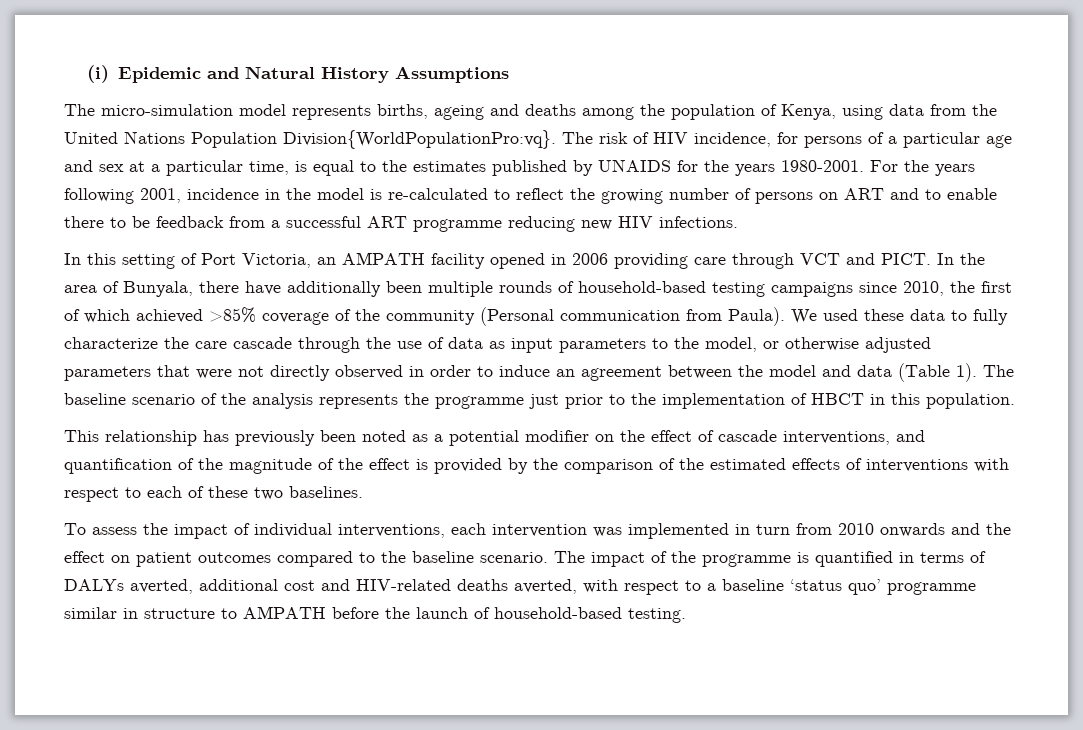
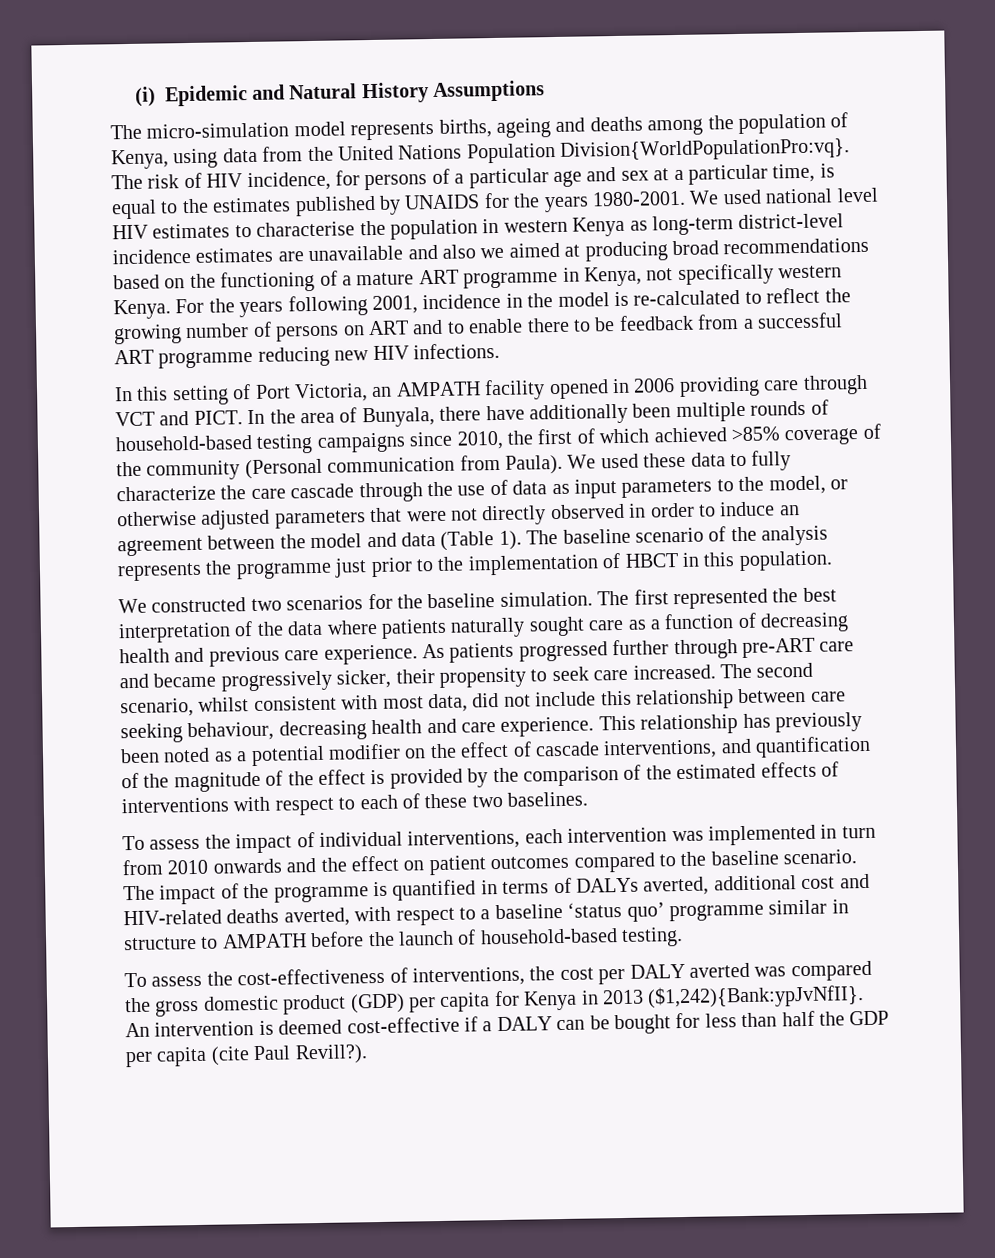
+ We used national level HIV estimates to characterise the population in western Kenya as long-term district-level incidence estimates are unavailable and also we aimed at producing broad recommendations based on the functioning of a mature ART programme in Kenya, not specifically western Kenya.
+ We constructed two scenarios for the baseline simulation. The first represented the best interpretation of the data where patients naturally sought care as a function of decreasing health and previous care experience. As patients progressed further through pre-ART care and became progressively sicker, their propensity to seek care increased. The second scenario, whilst consistent with most data, did not include this relationship between care seeking behaviour, decreasing health and care experience.
+ To assess the cost-effectiveness of interventions, the cost per DALY averted was compared the gross domestic product (GDP) per capita for Kenya in 2013 ($1,242){Bank:ypJvNfII}. An intervention is deemed cost-effective if a DALY can be bought for less than half the GDP per capita (cite Paul Revill?).

